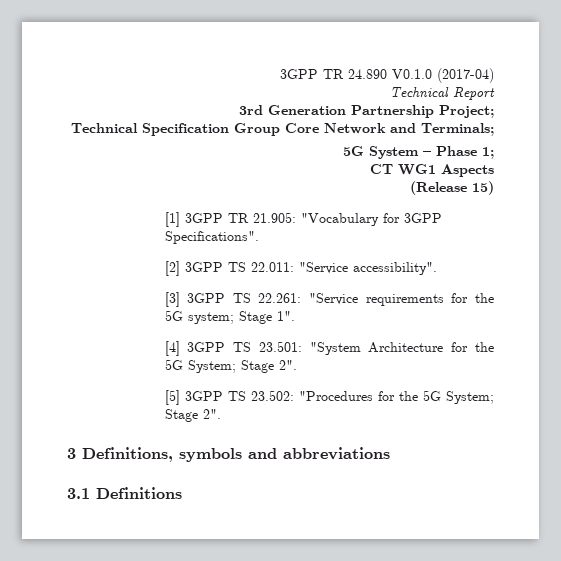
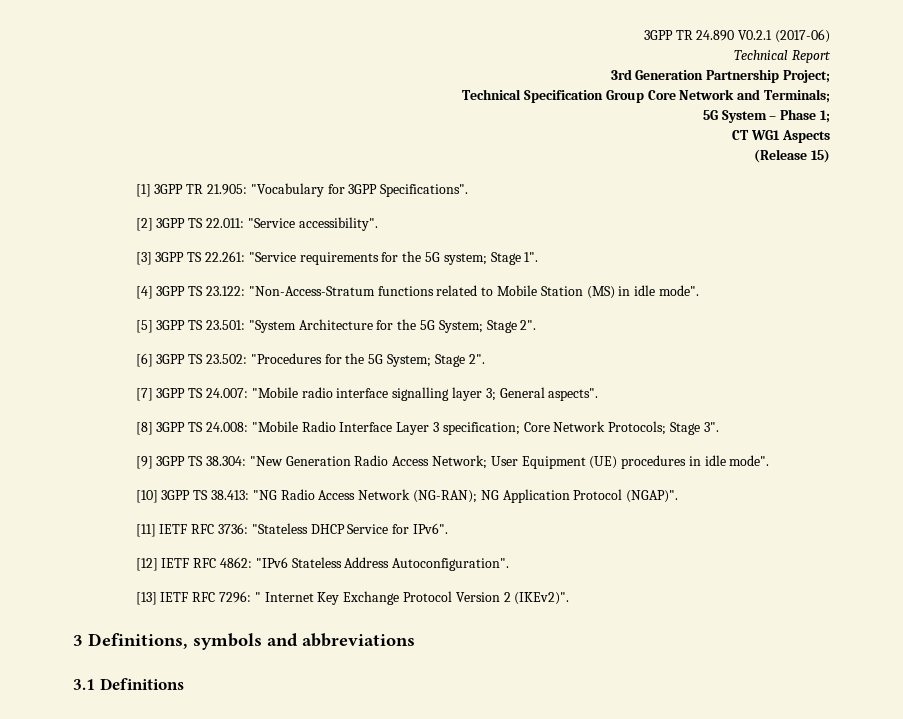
- 3GPP TR 24.890 V0.1.0 (2017-04)
+ 3GPP TR 24.890 V0.2.1 (2017-06)
- [4] 3GPP TS 23.501: "System Architecture for the 5G System; Stage 2".
+ [4] 3GPP TS 23.122: "Non-Access-Stratum functions related to Mobile Station (MS) in idle mode".
+ [5] 3GPP TS 23.501: "System Architecture for the 5G System; Stage 2".
- [5] 3GPP TS 23.502: "Procedures for the 5G System; Stage 2".
+ [6] 3GPP TS 23.502: "Procedures for the 5G System; Stage 2".
+ [7] 3GPP TS 24.007: "Mobile radio interface signalling layer 3; General aspects".
+ [8] 3GPP TS 24.008: "Mobile Radio Interface Layer 3 specification; Core Network Protocols; Stage 3".
+ [9] 3GPP TS 38.304: "New Generation Radio Access Network; User Equipment (UE) procedures in idle mode".
+ [10] 3GPP TS 38.413: "NG Radio Access Network (NG-RAN); NG Application Protocol (NGAP)".
+ [11] IETF RFC 3736: "Stateless DHCP Service for IPv6".
+ [12] IETF RFC 4862: "IPv6 Stateless Address Autoconfiguration".
+ [13] IETF RFC 7296: " Internet Key Exchange Protocol Version 2 (IKEv2)".

